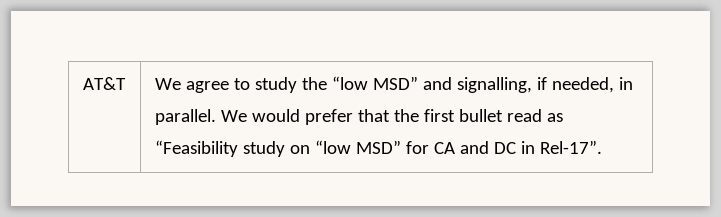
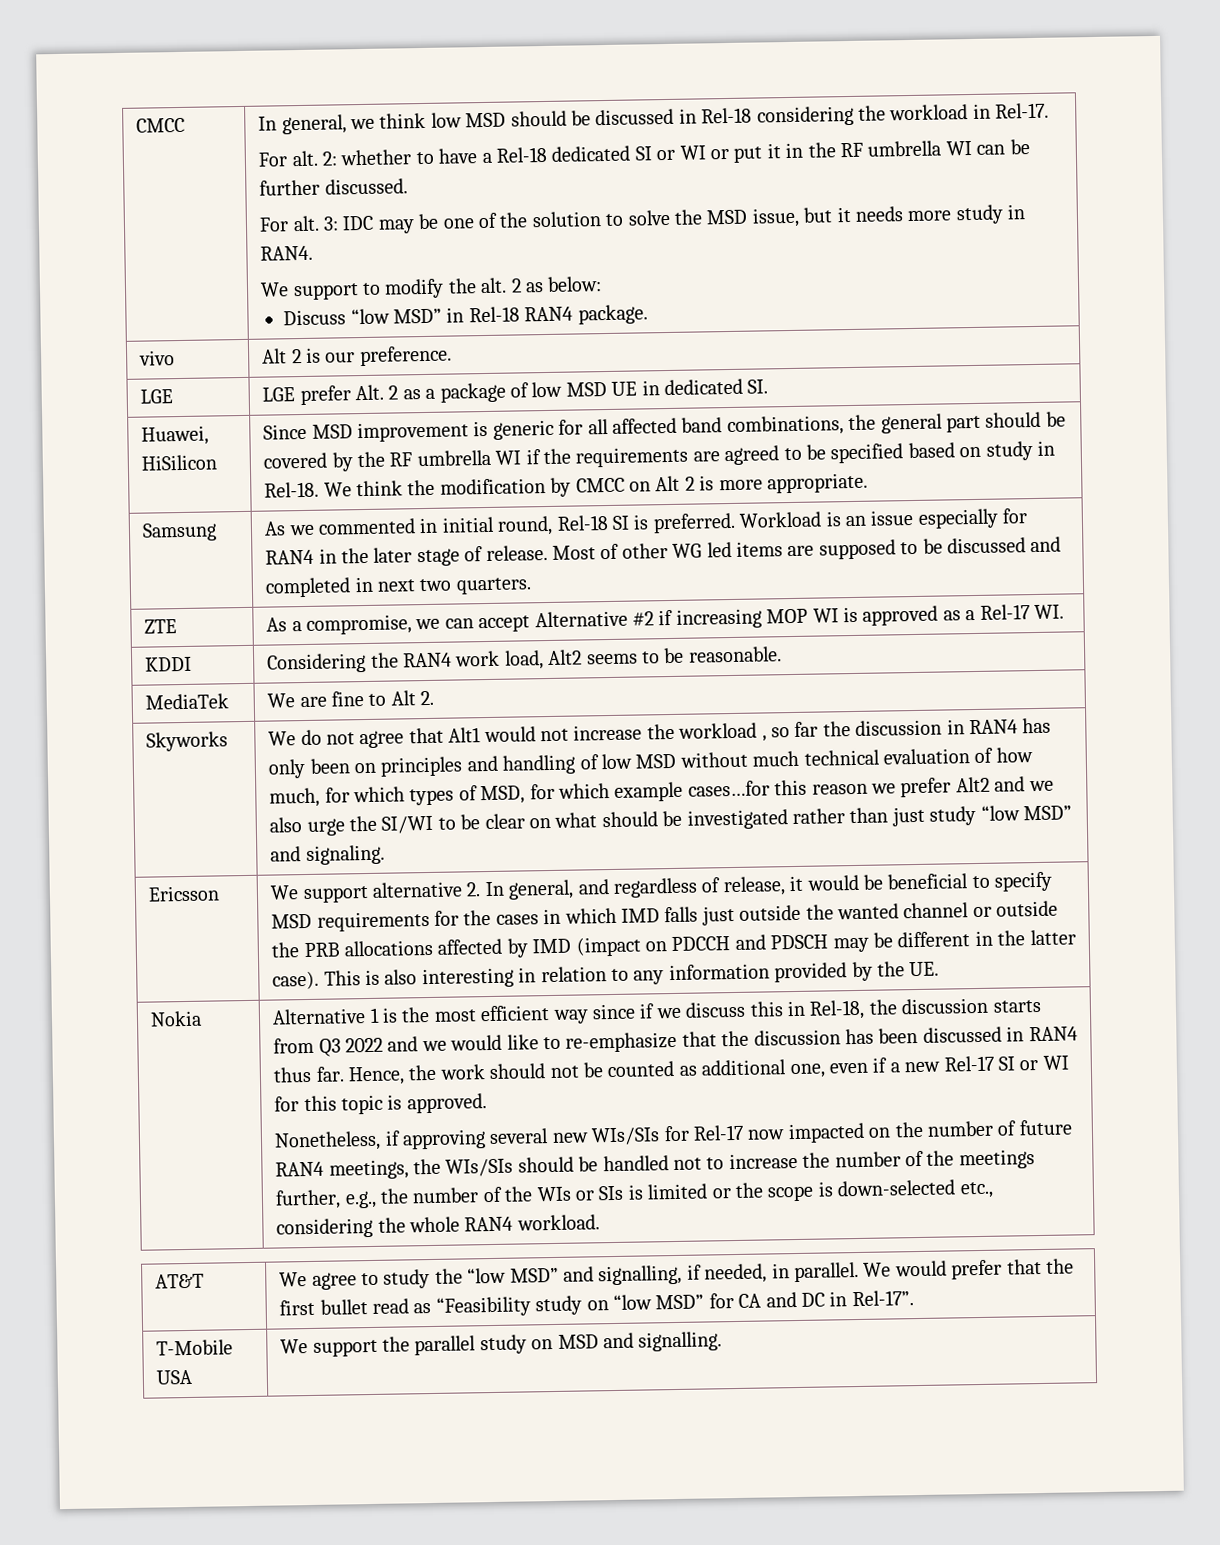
+ CMCC | In general, we think low MSD should be discussed in Rel-18 considering the workload in Rel-17.
+ For alt. 2: whether to have a Rel-18 dedicated SI or WI or put it in the RF umbrella WI can be further discussed.
+ For alt. 3: IDC may be one of the solution to solve the MSD issue, but it needs more study in RAN4.
+ We support to modify the alt. 2 as below:
+ Discuss “low MSD” in Rel-18 RAN4 package.
+ vivo | Alt 2 is our preference.
+ LGE | LGE prefer Alt. 2 as a package of low MSD UE in dedicated SI.
+ Huawei, HiSilicon | Since MSD improvement is generic for all affected band combinations, the general part should be covered by the RF umbrella WI if the requirements are agreed to be specified based on study in Rel-18. We think the modification by CMCC on Alt 2 is more appropriate.
+ Samsung | As we commented in initial round, Rel-18 SI is preferred. Workload is an issue especially for RAN4 in the later stage of release. Most of other WG led items are supposed to be discussed and completed in next two quarters.
+ ZTE | As a compromise, we can accept Alternative #2 if increasing MOP WI is approved as a Rel-17 WI.
+ KDDI | Considering the RAN4 work load, Alt2 seems to be reasonable.
+ MediaTek | We are fine to Alt 2.
+ Skyworks | We do not agree that Alt1 would not increase the workload , so far the discussion in RAN4 has only been on principles and handling of low MSD without much technical evaluation of how much, for which types of MSD, for which example cases…for this reason we prefer Alt2 and we also urge the SI/WI to be clear on what should be investigated rather than just study “low MSD” and signaling.
+ Ericsson | We support alternative 2. In general, and regardless of release, it would be beneficial to specify MSD requirements for the cases in which IMD falls just outside the wanted channel or outside the PRB allocations affected by IMD (impact on PDCCH and PDSCH may be different in the latter case). This is also interesting in relation to any information provided by the UE.
+ Nokia | Alternative 1 is the most efficient way since if we discuss this in Rel-18, the discussion starts from Q3 2022 and we would like to re-emphasize that the discussion has been discussed in RAN4 thus far. Hence, the work should not be counted as additional one, even if a new Rel-17 SI or WI for this topic is approved.
+ Nonetheless, if approving several new WIs/SIs for Rel-17 now impacted on the number of future RAN4 meetings, the WIs/SIs should be handled not to increase the number of the meetings further, e.g., the number of the WIs or SIs is limited or the scope is down-selected etc., considering the whole RAN4 workload.
+ T-Mobile USA | We support the parallel study on MSD and signalling.

